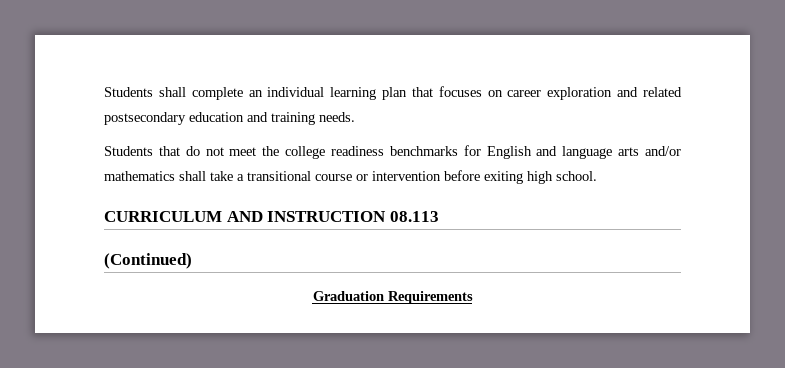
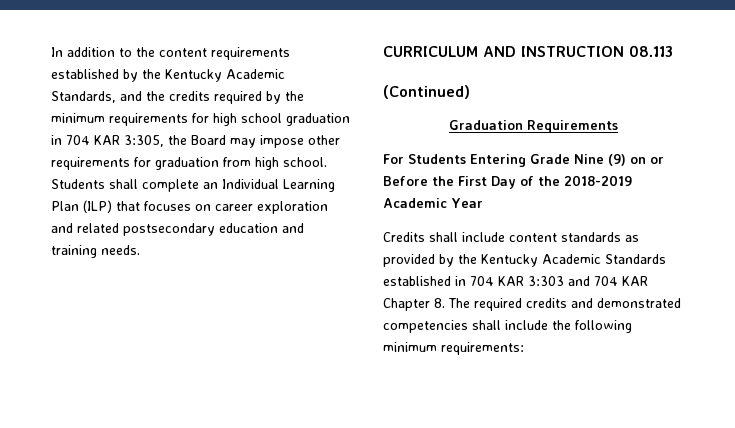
- Students shall complete an individual learning plan that focuses on career exploration and related postsecondary education and training needs.
+ In addition to the content requirements established by the Kentucky Academic Standards, and the credits required by the minimum requirements for high school graduation in 704 KAR 3:305, the Board may impose other requirements for graduation from high school. Students shall complete an Individual Learning Plan (ILP) that focuses on career exploration and related postsecondary education and training needs.
- Students that do not meet the college readiness benchmarks for English and language arts and/or mathematics shall take a transitional course or intervention before exiting high school.
+ For Students Entering Grade Nine (9) on or Before the First Day of the 2018-2019 Academic Year
+ Credits shall include content standards as provided by the Kentucky Academic Standards established in 704 KAR 3:303 and 704 KAR Chapter 8. The required credits and demonstrated competencies shall include the following minimum requirements:

